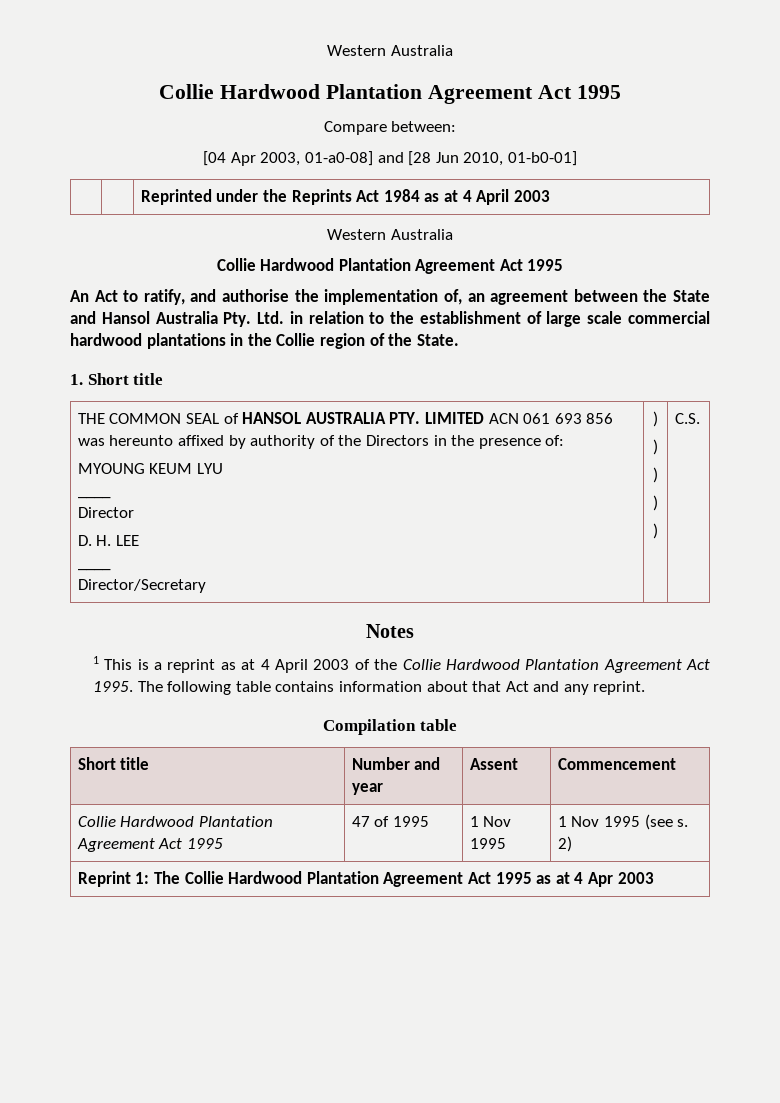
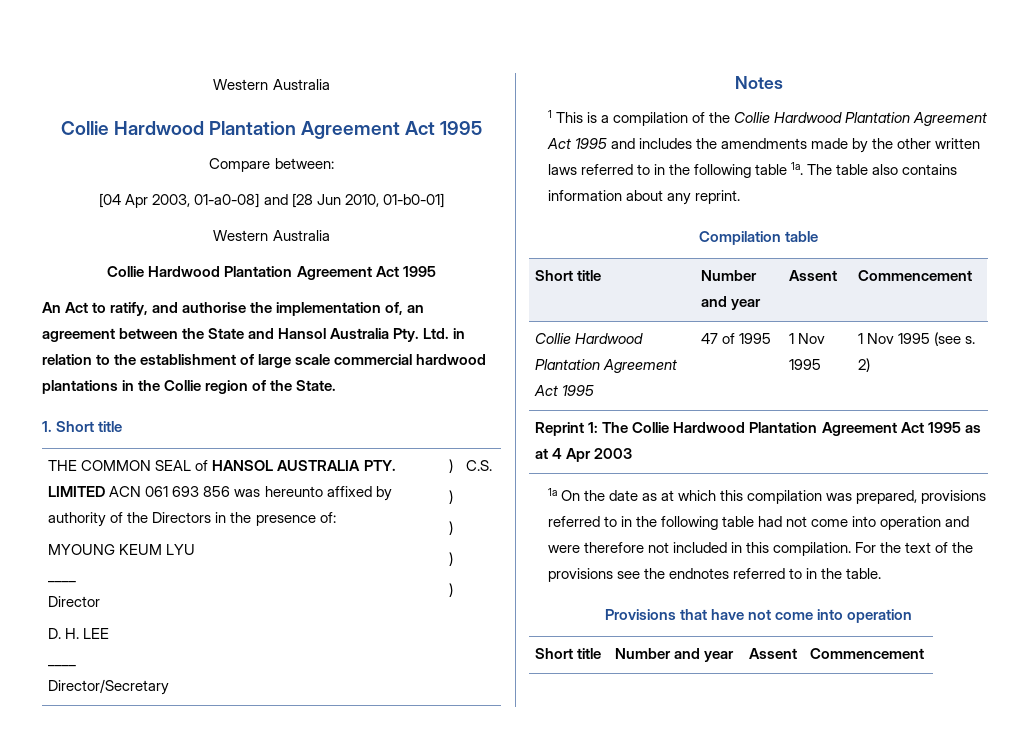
- | | Reprinted under the Reprints Act 1984 as at 4 April 2003
- 1 This is a reprint as at 4 April 2003 of the Collie Hardwood Plantation Agreement Act 1995. The following table contains information about that Act and any reprint.
+ 1 This is a compilation of the Collie Hardwood Plantation Agreement Act 1995 and includes the amendments made by the other written laws referred to in the following table 1a. The table also contains information about any reprint.
+ 1a On the date as at which this compilation was prepared, provisions referred to in the following table had not come into operation and were therefore not included in this compilation. For the text of the provisions see the endnotes referred to in the table.
+ Provisions that have not come into operation
+ Short title | Number and year | Assent | Commencement

